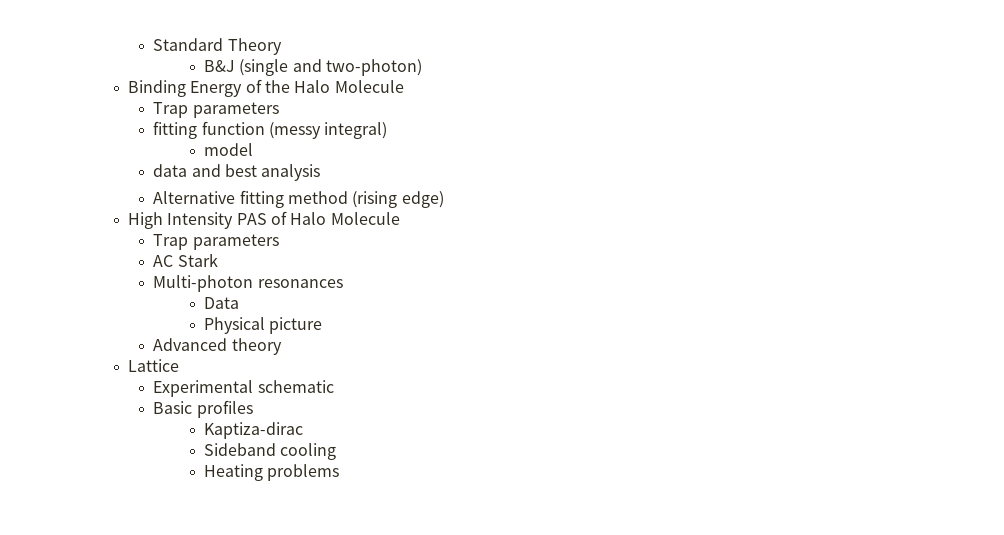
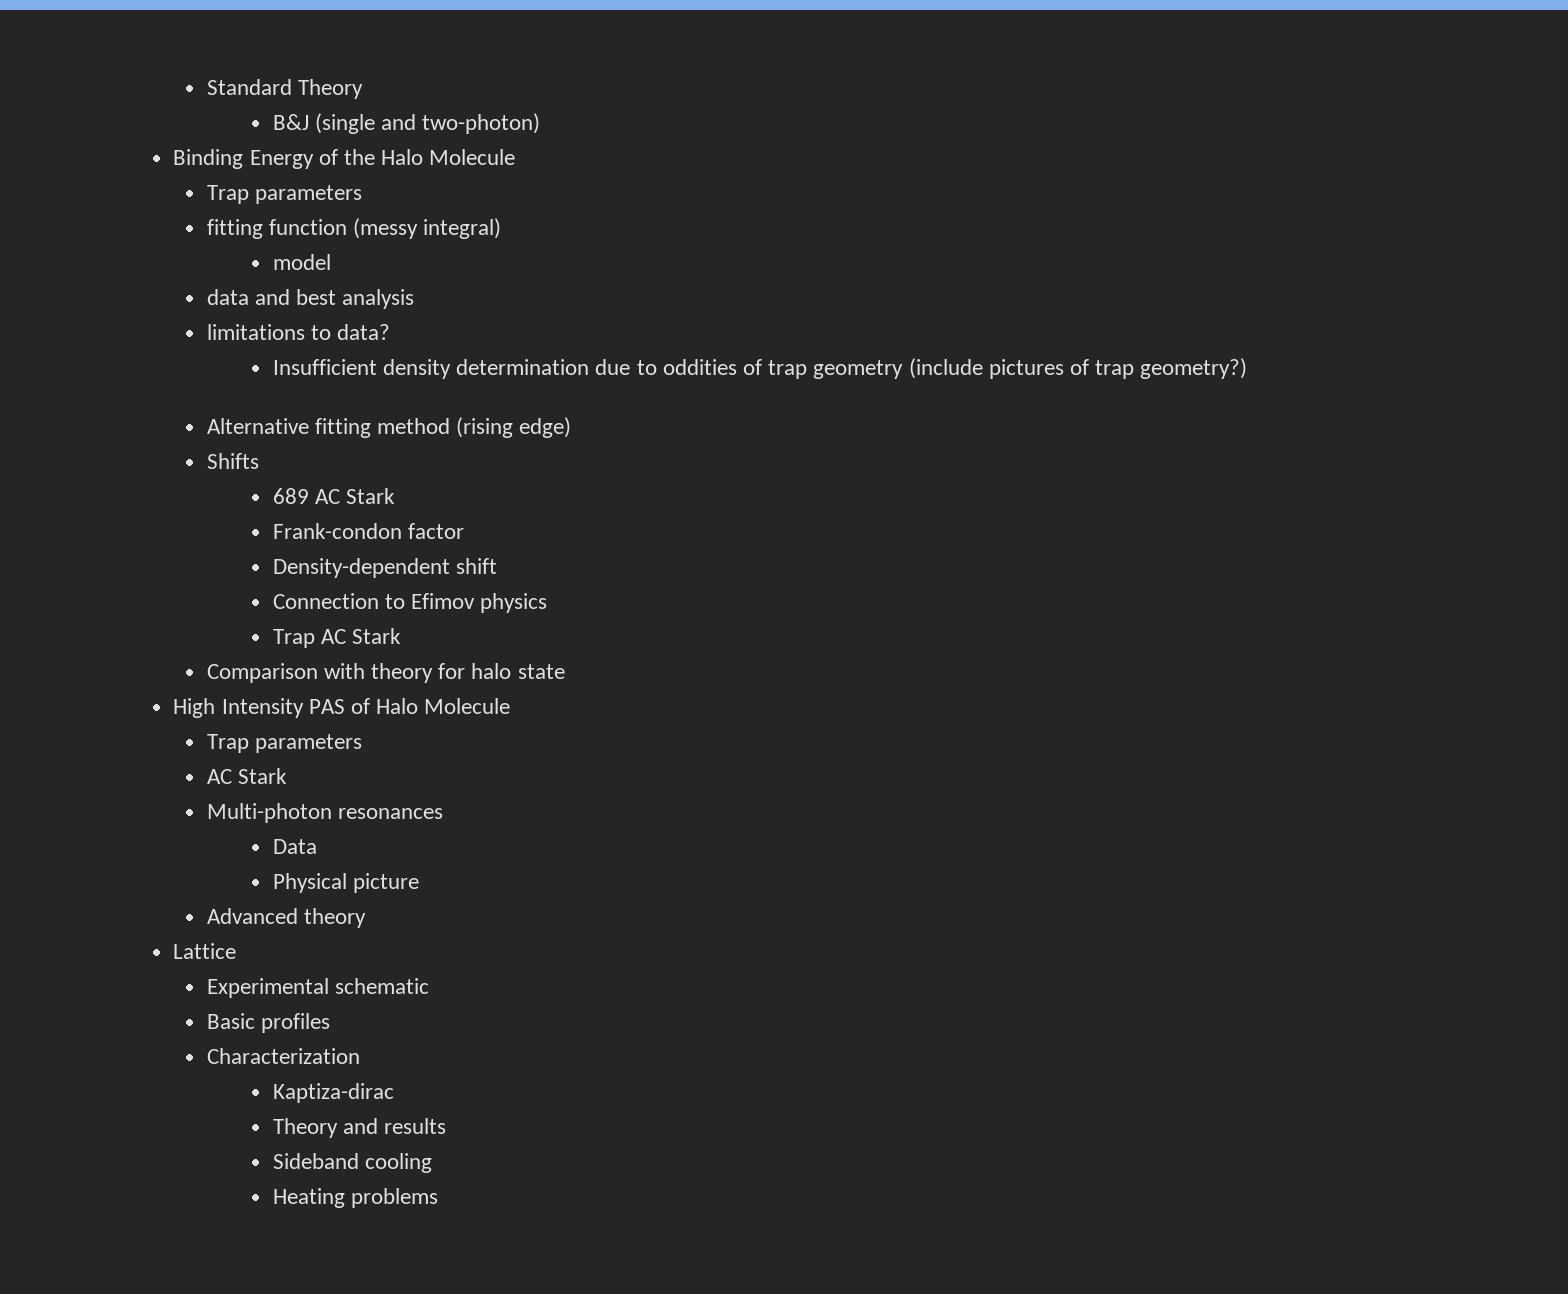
+ limitations to data?
+ Insufficient density determination due to oddities of trap geometry (include pictures of trap geometry?)
+ Shifts
+ 689 AC Stark
+ Frank-condon factor
+ Density-dependent shift
+ Connection to Efimov physics
+ Trap AC Stark
+ Comparison with theory for halo state
+ Characterization
+ Theory and results

